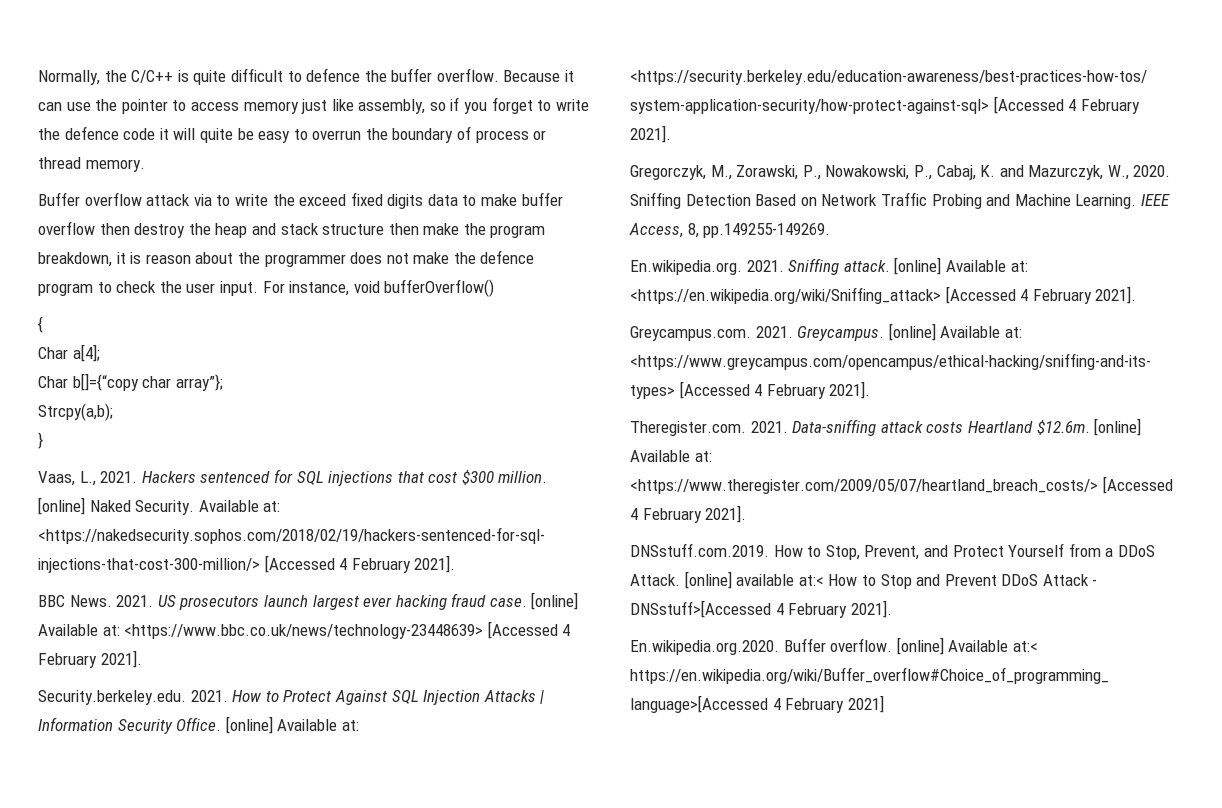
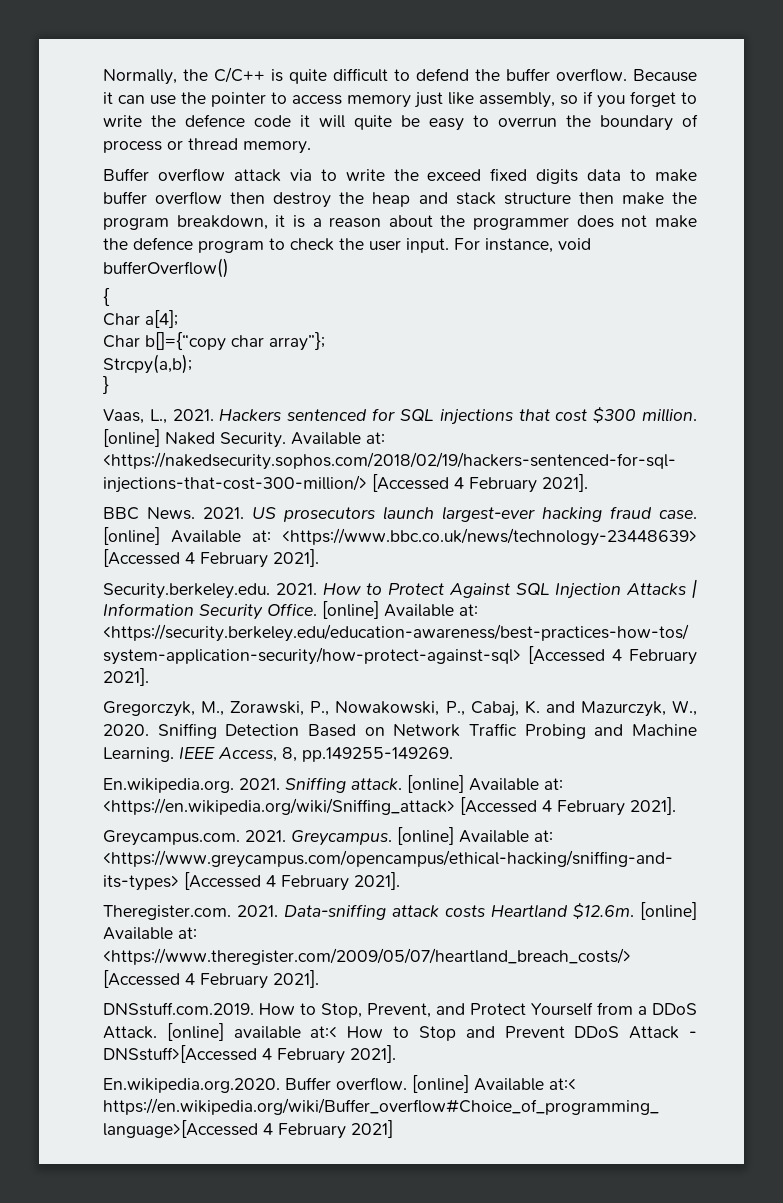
- Normally, the C/C++ is quite difficult to defence the buffer overflow.
+ Normally, the C/C++ is quite difficult to defend the buffer overflow.
- Buffer overflow attack via to write the exceed fixed digits data to make buffer overflow then destroy the heap and stack structure then make the program breakdown, it is reason about the programmer does not make the defence program to check the user input.
+ Buffer overflow attack via to write the exceed fixed digits data to make buffer overflow then destroy the heap and stack structure then make the program breakdown, it is a reason about the programmer does not make the defence program to check the user input.
- US prosecutors launch largest ever hacking fraud case.
+ US prosecutors launch largest-ever hacking fraud case.

